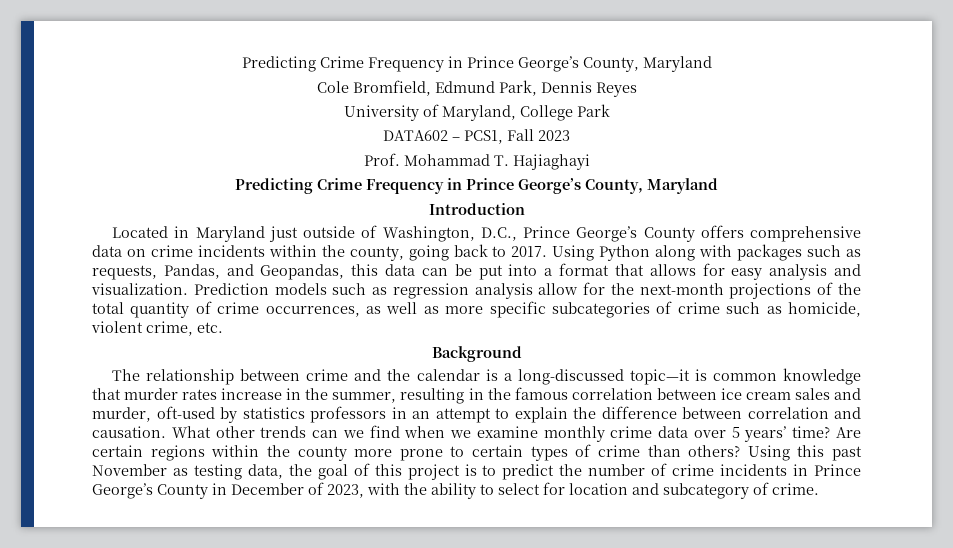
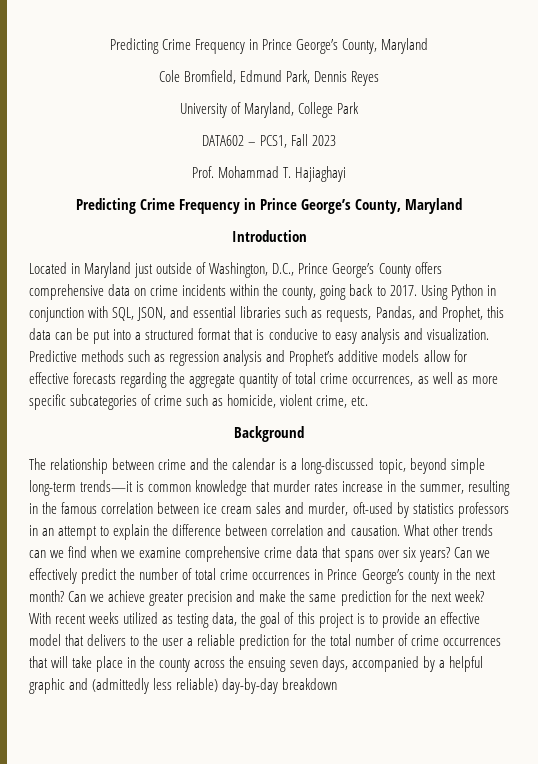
- Using Python along with packages such as requests, Pandas, and Geopandas, this data can be put into a format that allows for easy analysis and visualization.
+ Using Python in conjunction with SQL, JSON, and essential libraries such as requests, Pandas, and Prophet, this data can be put into a structured format that is conducive to easy analysis and visualization.
- Prediction models such as regression analysis allow for the next-month projections of the total quantity of crime occurrences, as well as more specific subcategories of crime such as homicide, violent crime, etc.
+ Predictive methods such as regression analysis and Prophet’s additive models allow for effective forecasts regarding the aggregate quantity of total crime occurrences, as well as more specific subcategories of crime such as homicide, violent crime, etc.
- The relationship between crime and the calendar is a long-discussed topic—it is common knowledge that murder rates increase in the summer, resulting in the famous correlation between ice cream sales and murder, oft-used by statistics professors in an attempt to explain the difference between correlation and causation.
+ The relationship between crime and the calendar is a long-discussed topic, beyond simple long-term trends—it is common knowledge that murder rates increase in the summer, resulting in the famous correlation between ice cream sales and murder, oft-used by statistics professors in an attempt to explain the difference between correlation and causation.
- What other trends can we find when we examine monthly crime data over 5 years’ time? Are certain regions within the county more prone to certain types of crime than others? Using this past November as testing data, the goal of this project is to predict the number of crime incidents in Prince George’s County in December of 2023, with the ability to select for location and subcategory of crime.
+ What other trends can we find when we examine comprehensive crime data that spans over six years? Can we effectively predict the number of total crime occurrences in Prince George’s county in the next month? Can we achieve greater precision and make the same prediction for the next week? With recent weeks utilized as testing data, the goal of this project is to provide an effective model that delivers to the user a reliable prediction for the total number of crime occurrences that will take place in the county across the ensuing seven days, accompanied by a helpful graphic and (admittedly less reliable) day-by-day breakdown

